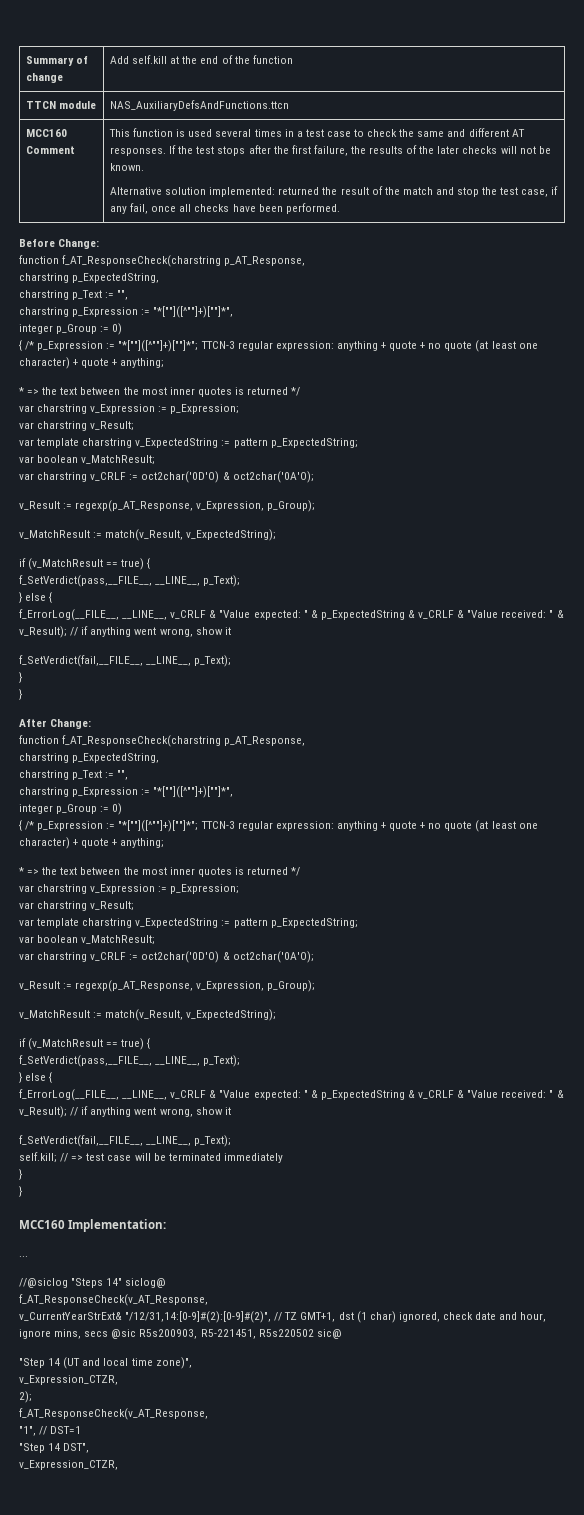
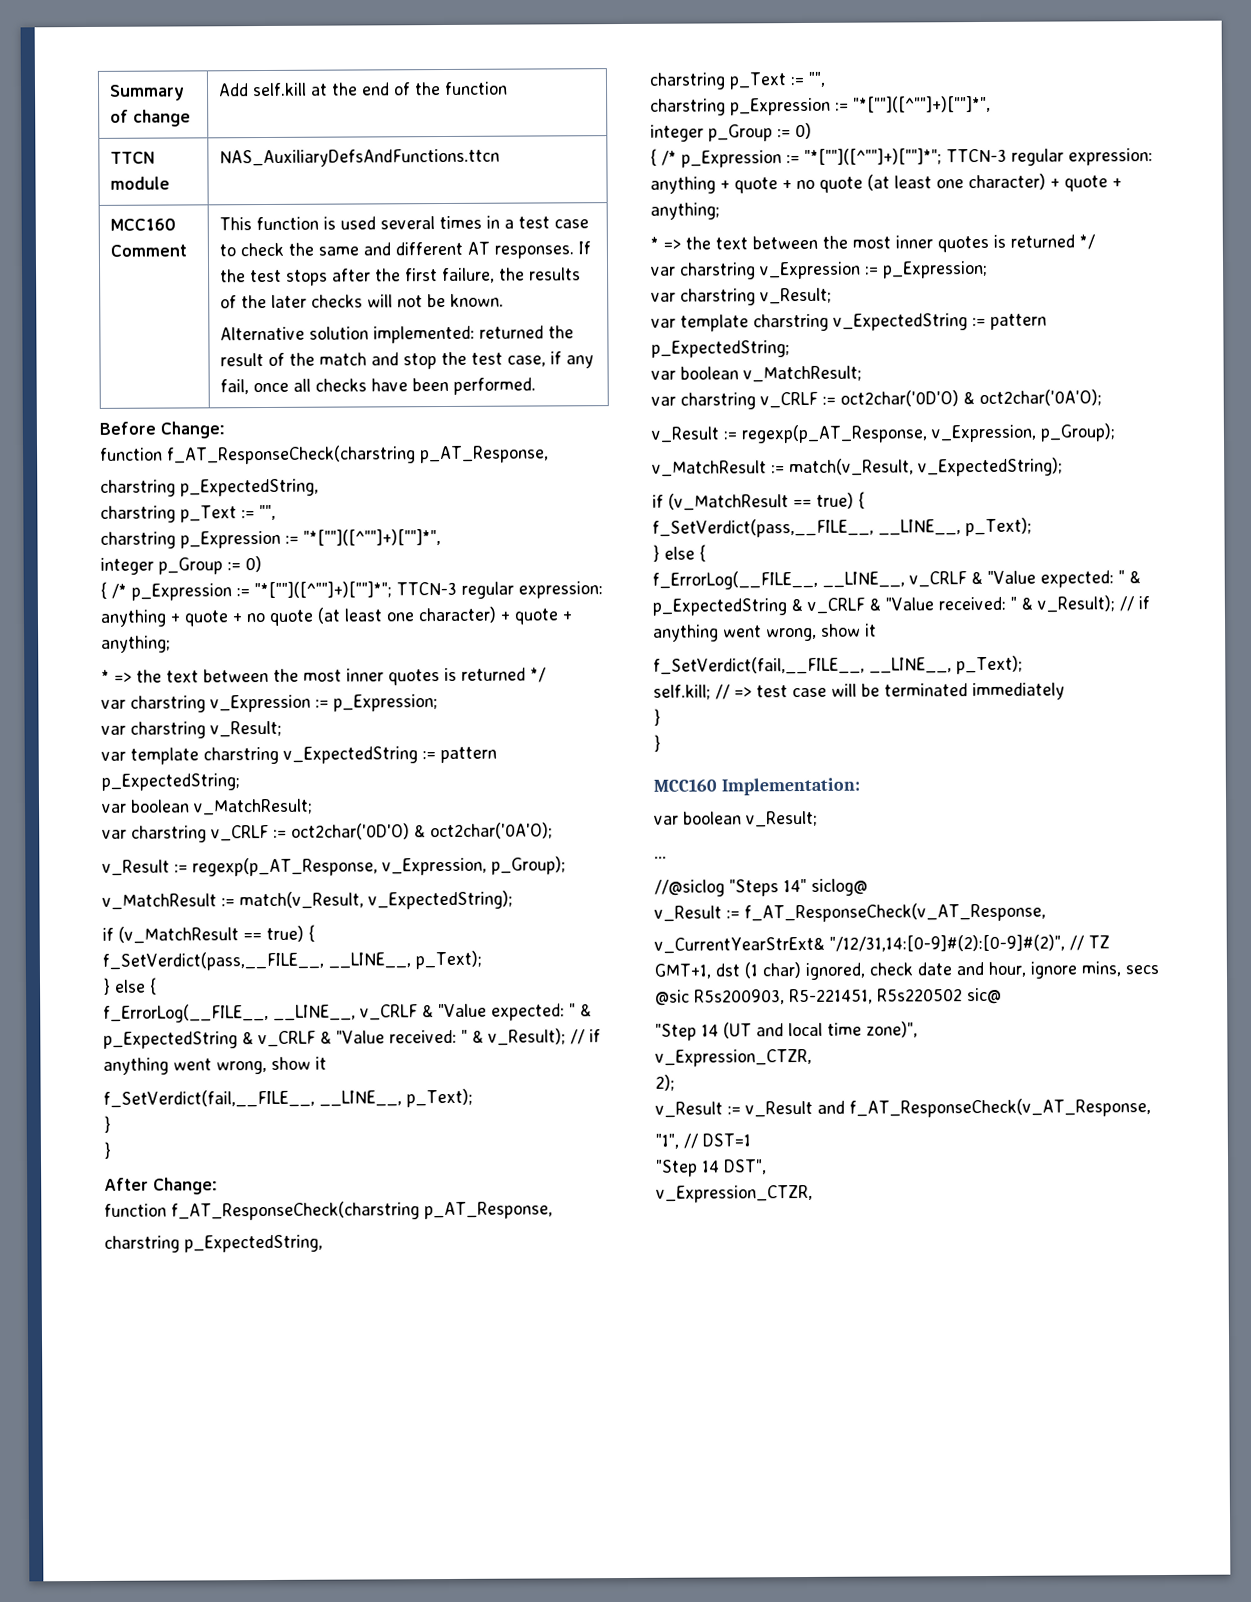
+ var boolean v_Result;
  //@siclog "Steps 14" siclog@
- f_AT_ResponseCheck(v_AT_Response,
+ v_Result := f_AT_ResponseCheck(v_AT_Response,
  2);
- f_AT_ResponseCheck(v_AT_Response,
+ v_Result := v_Result and f_AT_ResponseCheck(v_AT_Response,

